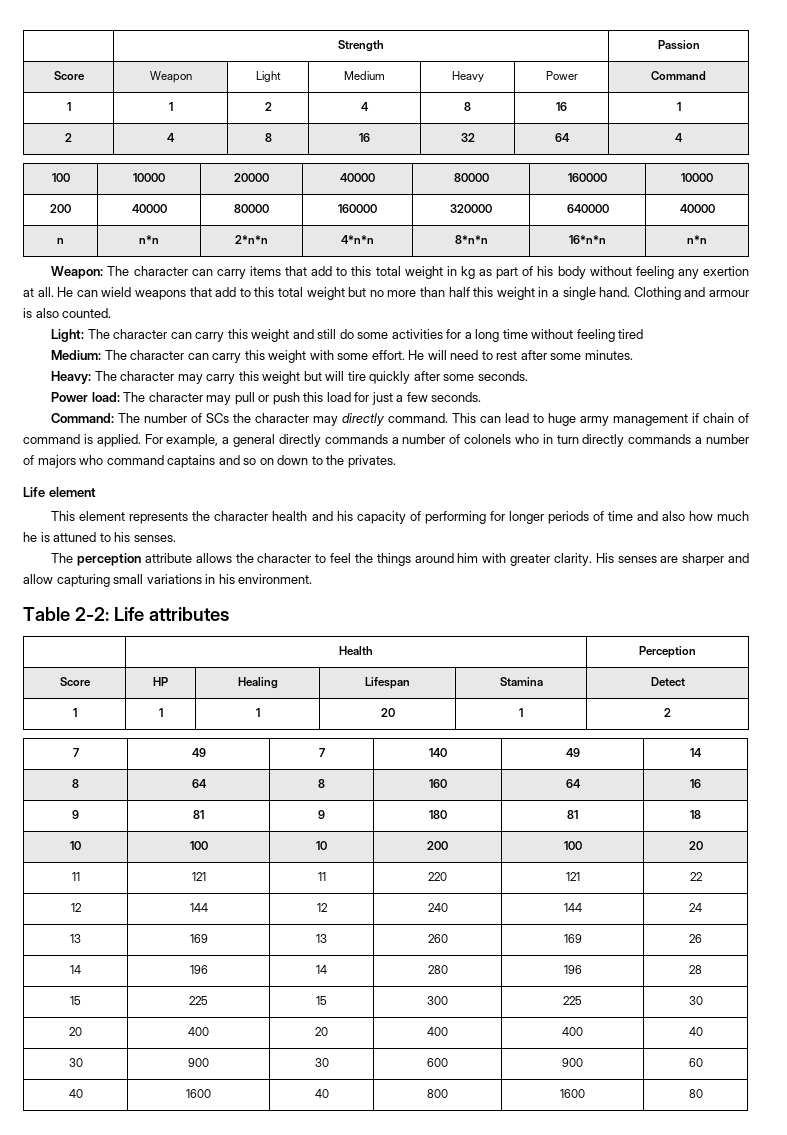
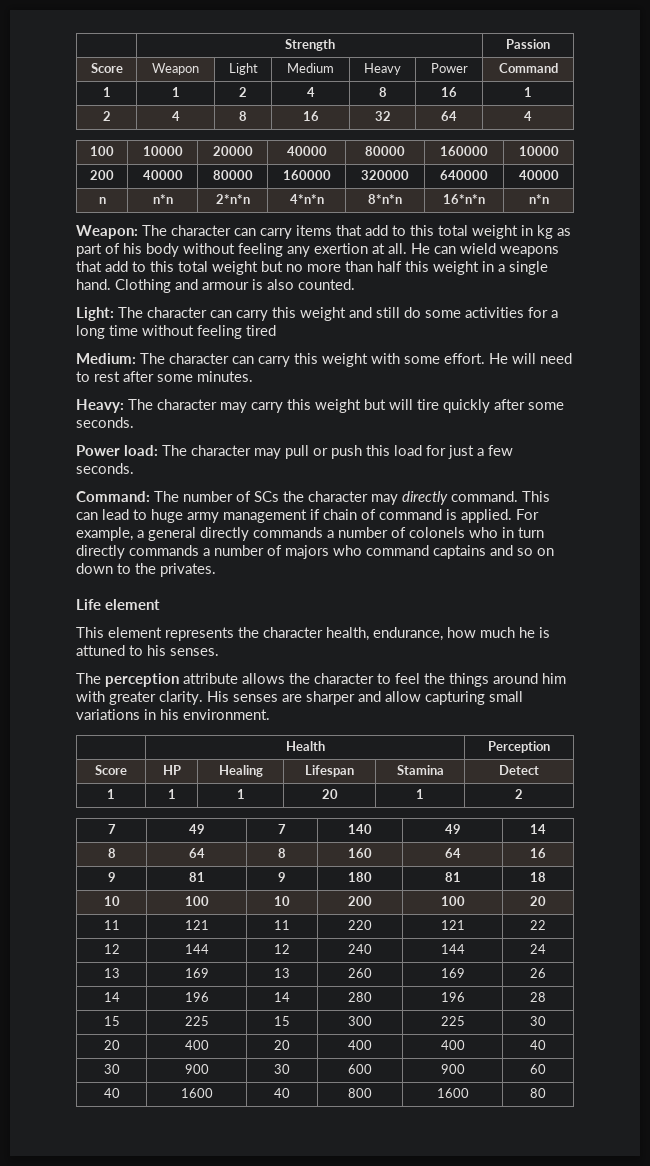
- This element represents the character health and his capacity of performing for longer periods of time and also how much he is attuned to his senses.
+ This element represents the character health, endurance, how much he is attuned to his senses.
- Table 2-2: Life attributes

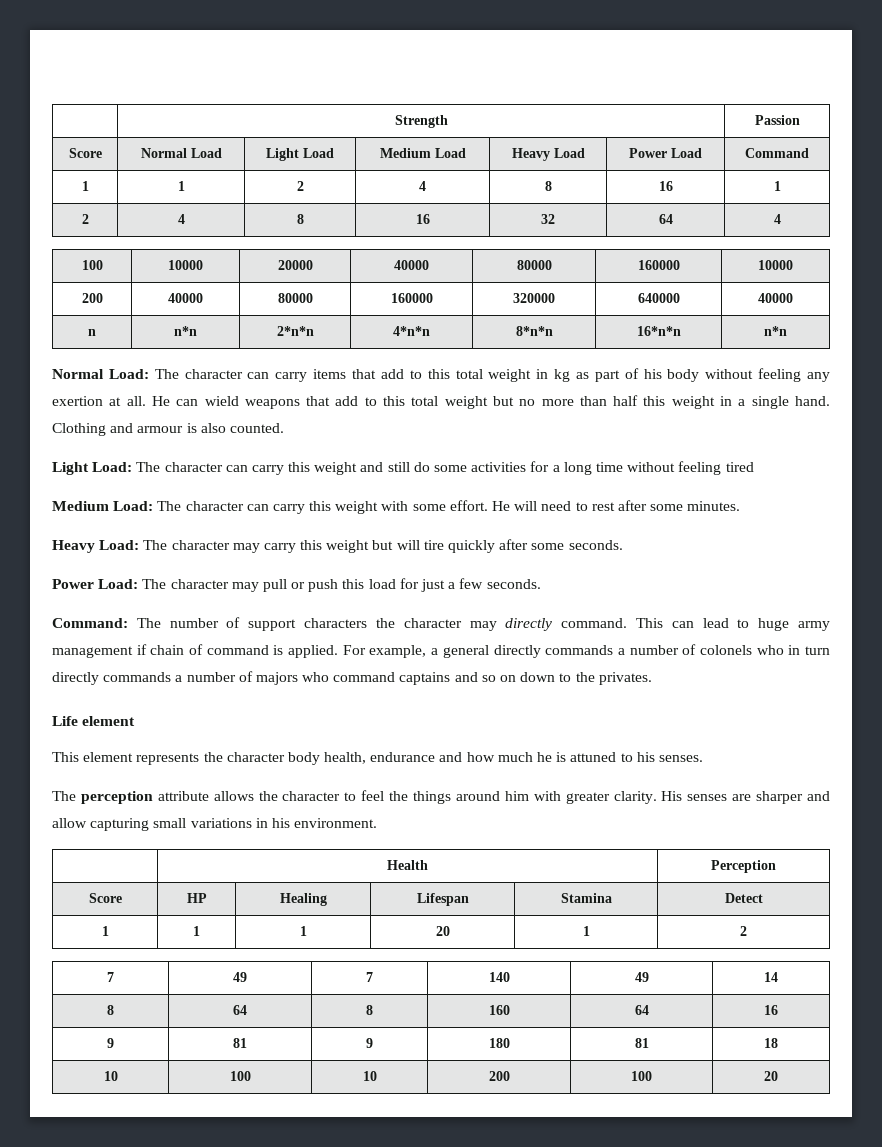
- Score | Weapon | Light | Medium | Heavy | Power | Command
+ Score | Normal Load | Light Load | Medium Load | Heavy Load | Power Load | Command
- Weapon: The character can carry items that add to this total weight in kg as part of his body without feeling any exertion at all.
+ Normal Load: The character can carry items that add to this total weight in kg as part of his body without feeling any exertion at all.
- Light: The character can carry this weight and still do some activities for a long time without feeling tired
+ Light Load: The character can carry this weight and still do some activities for a long time without feeling tired
- Medium: The character can carry this weight with some effort.
+ Medium Load: The character can carry this weight with some effort.
- Heavy: The character may carry this weight but will tire quickly after some seconds.
+ Heavy Load: The character may carry this weight but will tire quickly after some seconds.
- Power load: The character may pull or push this load for just a few seconds.
+ Power Load: The character may pull or push this load for just a few seconds.
- Command: The number of SCs the character may directly command.
+ Command: The number of support characters the character may directly command.
- This element represents the character health, endurance, how much he is attuned to his senses.
+ This element represents the character body health, endurance and how much he is attuned to his senses.
- 11 | 121 | 11 | 220 | 121 | 22
- 12 | 144 | 12 | 240 | 144 | 24
- 13 | 169 | 13 | 260 | 169 | 26
- 14 | 196 | 14 | 280 | 196 | 28
- 15 | 225 | 15 | 300 | 225 | 30
- 20 | 400 | 20 | 400 | 400 | 40
- 30 | 900 | 30 | 600 | 900 | 60
- 40 | 1600 | 40 | 800 | 1600 | 80

